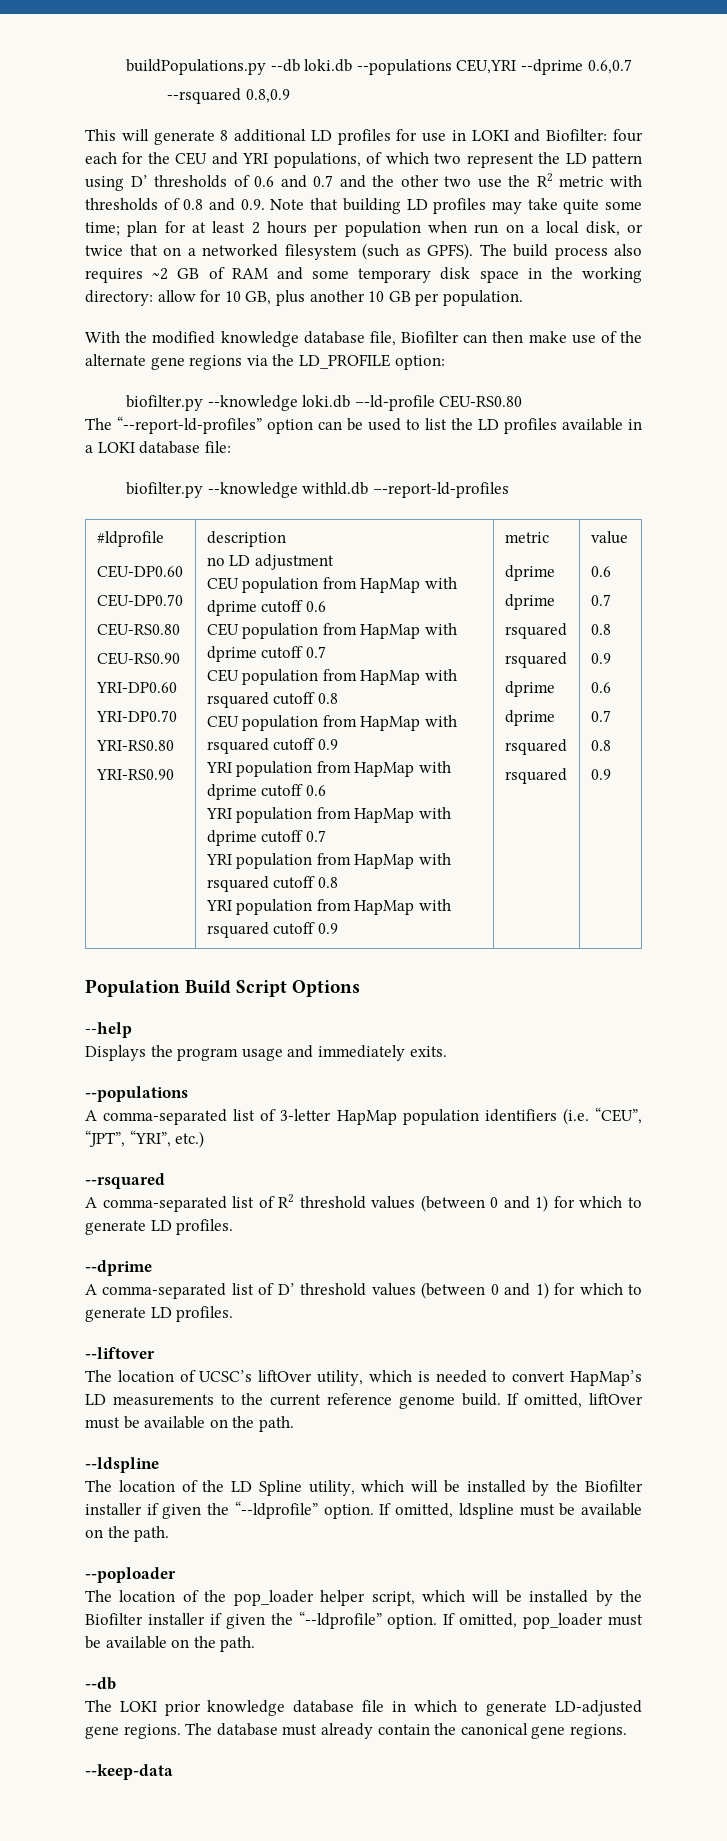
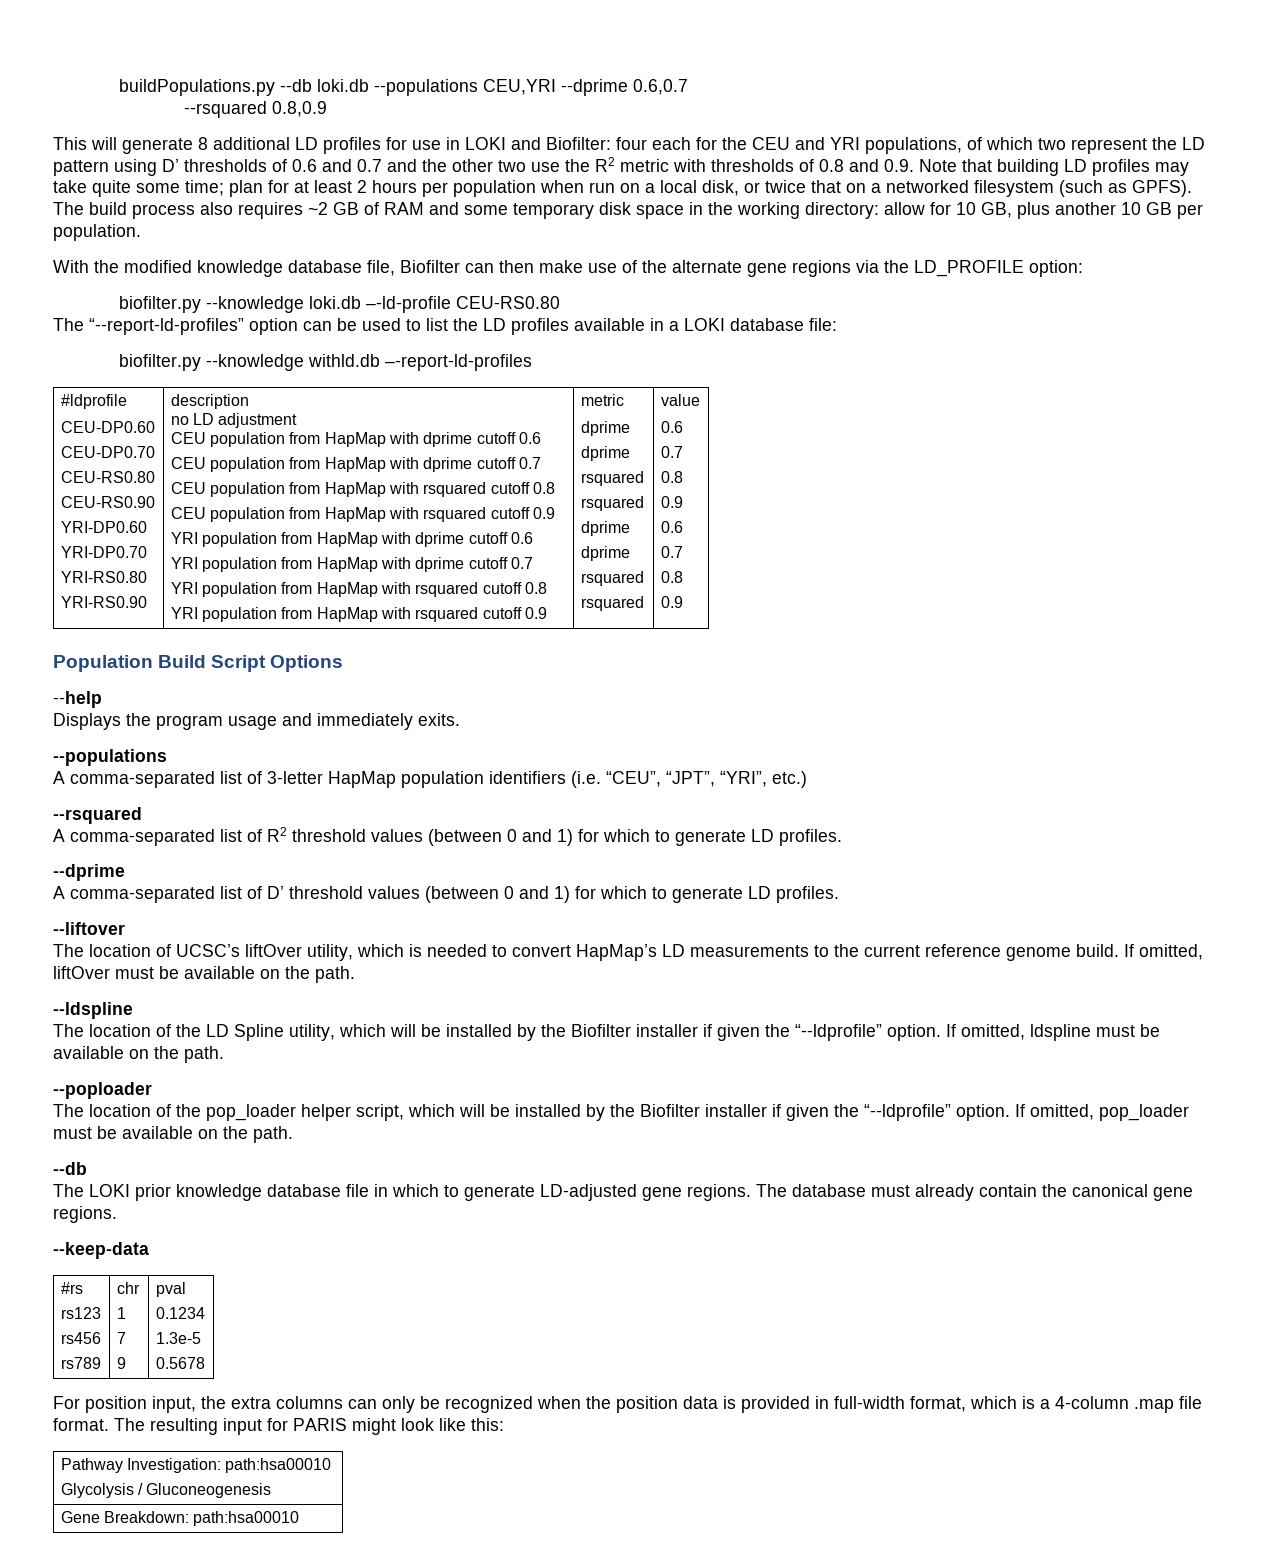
+ #rs
+ rs123
+ rs456
+ rs789 | chr
+ 1
+ 7
+ 9 | pval
+ 0.1234
+ 1.3e-5
+ 0.5678
+ For position input, the extra columns can only be recognized when the position data is provided in full-width format, which is a 4-column .map file format. The resulting input for PARIS might look like this:
+ Pathway Investigation: path:hsa00010
+ Glycolysis / Gluconeogenesis
+ Gene Breakdown: path:hsa00010

